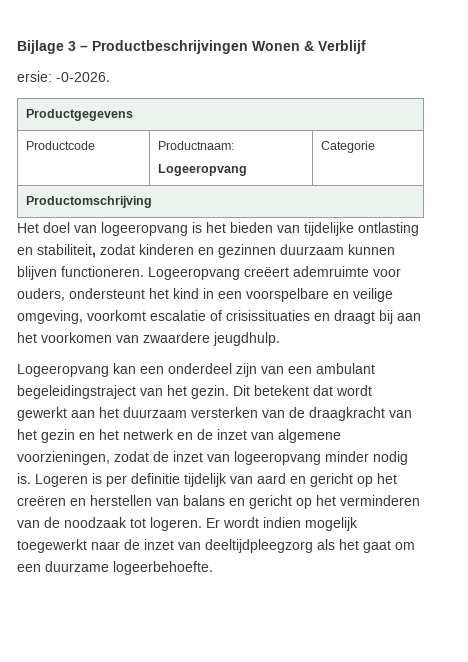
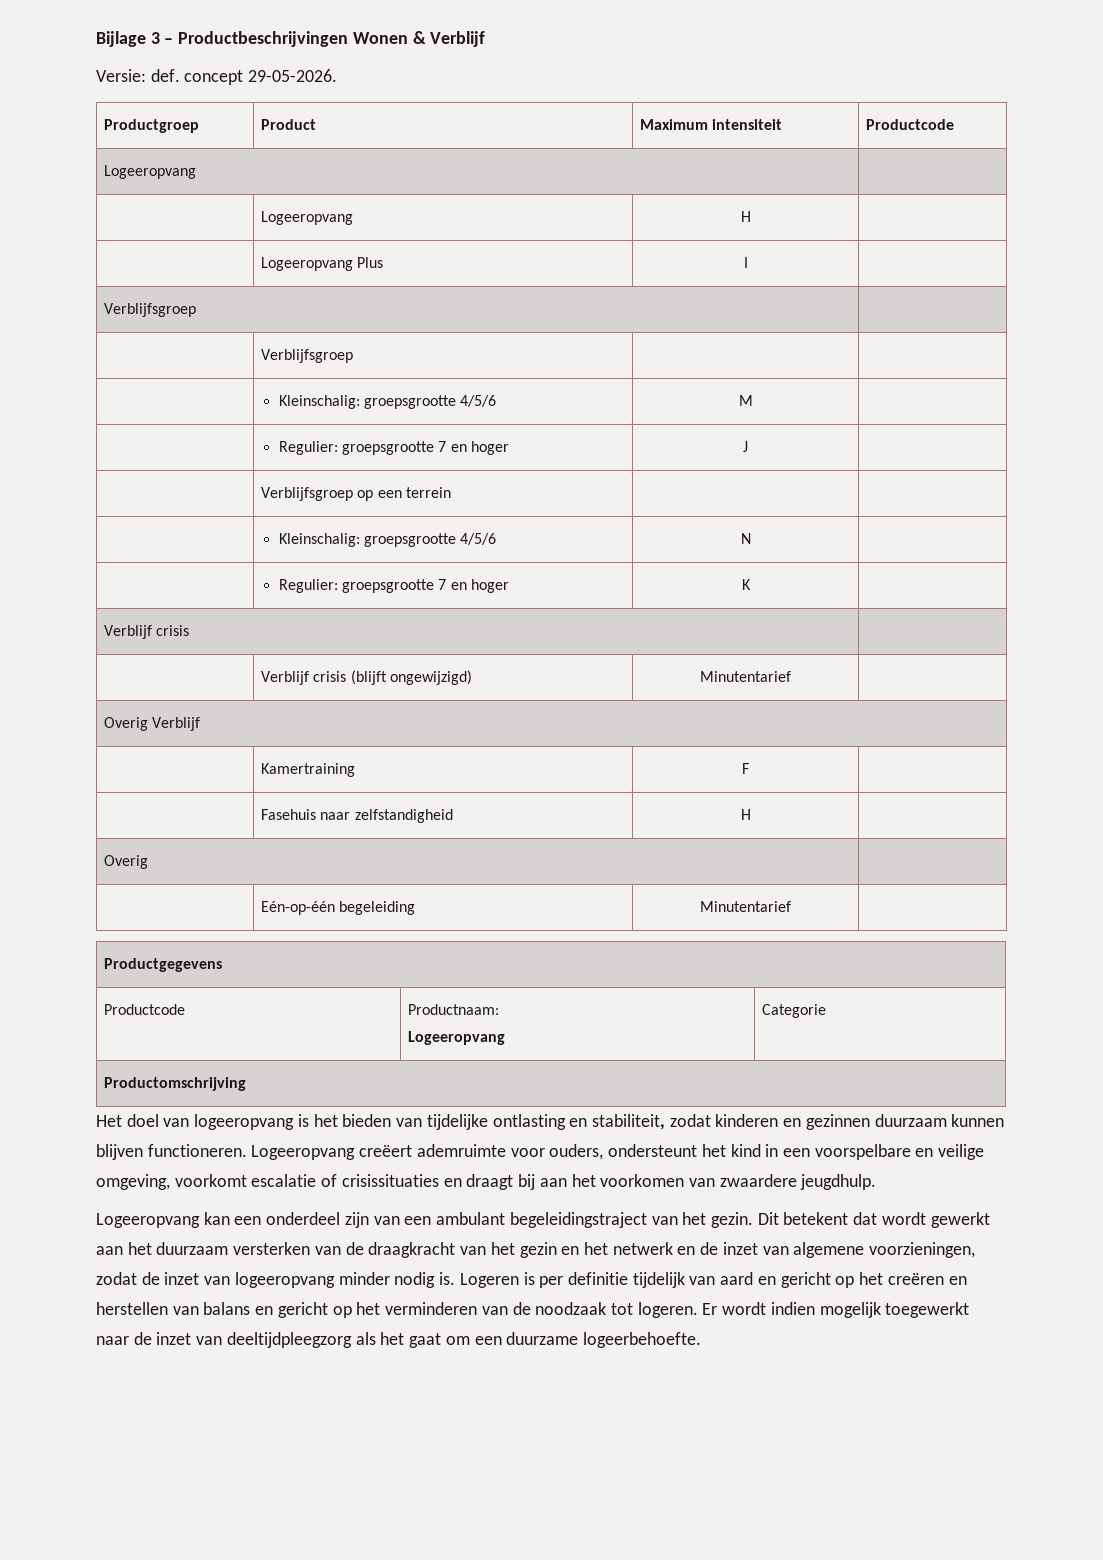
- ersie: -0-2026.
+ Versie: def. concept 29-05-2026.
+ Productgroep | Product | Maximum intensiteit | Productcode
+ Logeeropvang |
+ | Logeeropvang | H |
+ | Logeeropvang Plus | I |
+ Verblijfsgroep |
+ | Verblijfsgroep | |
+ | Kleinschalig: groepsgrootte 4/5/6 | M |
+ | Regulier: groepsgrootte 7 en hoger | J |
+ | Verblijfsgroep op een terrein | |
+ | Kleinschalig: groepsgrootte 4/5/6 | N |
+ | Regulier: groepsgrootte 7 en hoger | K |
+ Verblijf crisis |
+ | Verblijf crisis (blijft ongewijzigd) | Minutentarief |
+ Overig Verblijf
+ | Kamertraining | F |
+ | Fasehuis naar zelfstandigheid | H |
+ Overig |
+ | Eén-op-één begeleiding | Minutentarief |

